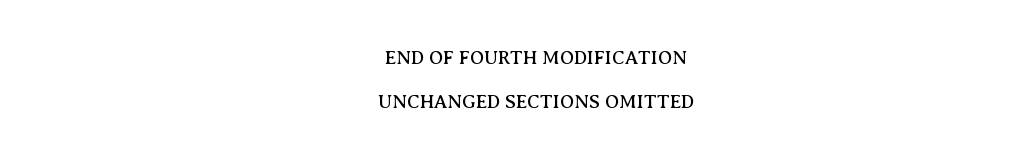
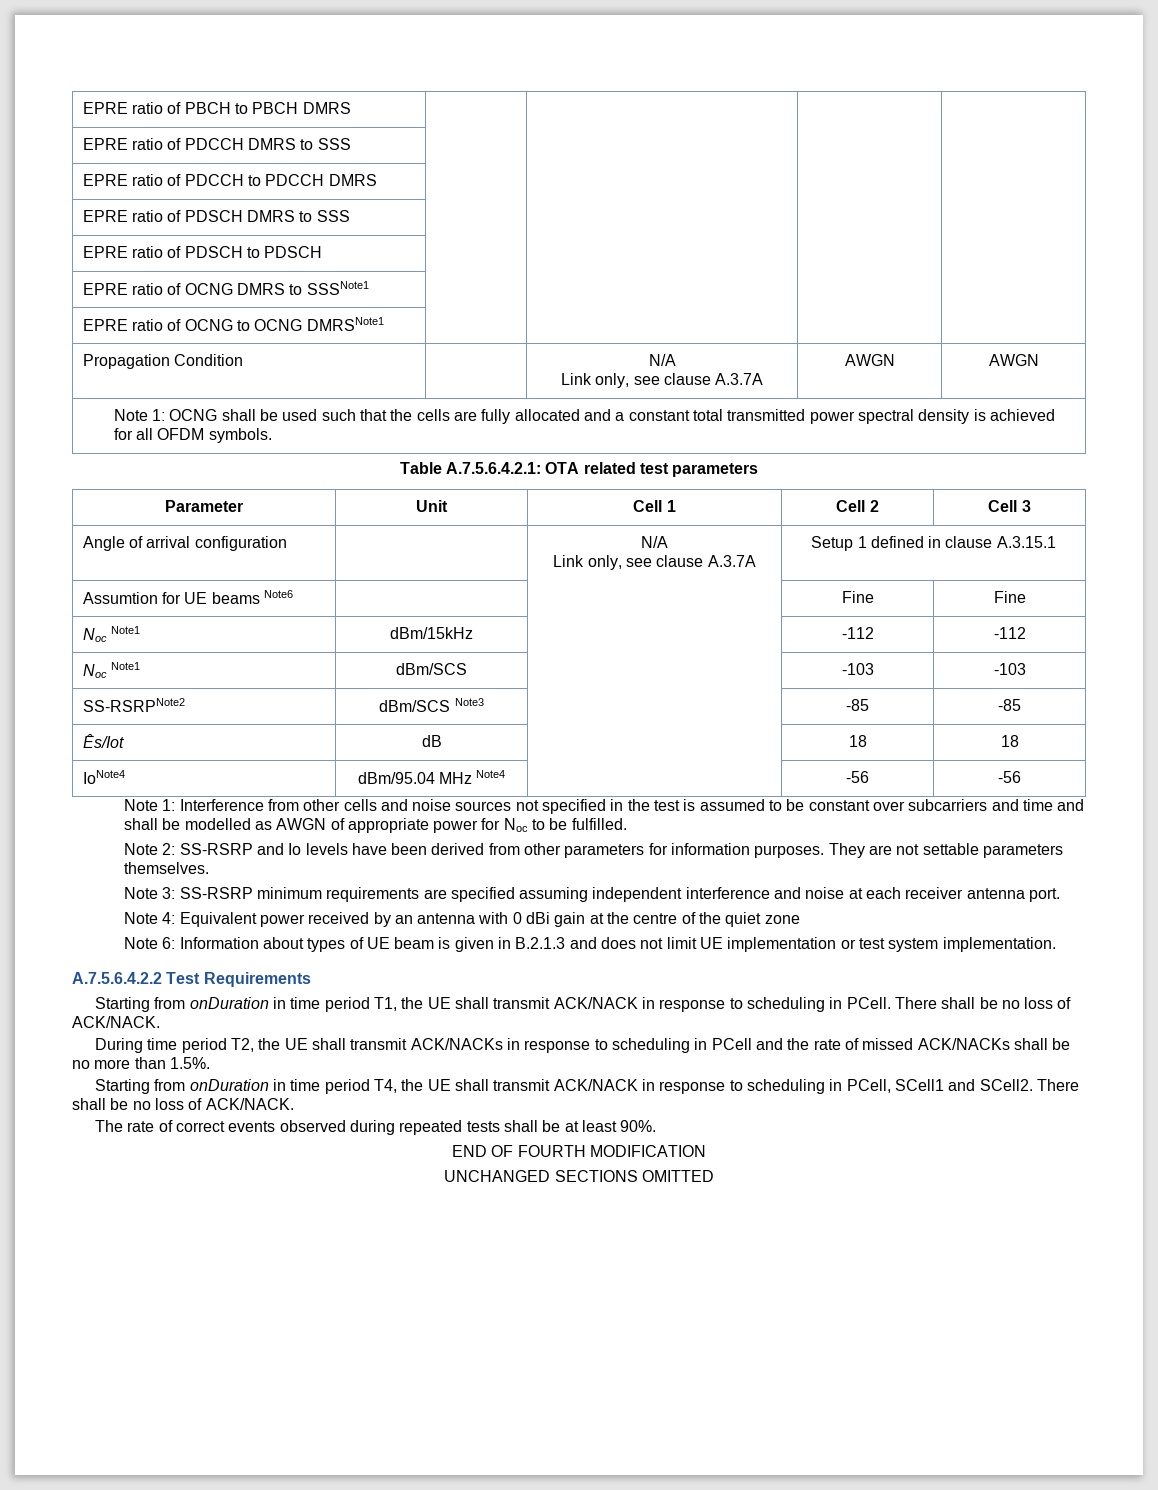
+ EPRE ratio of PBCH to PBCH DMRS | | | |
+ EPRE ratio of PDCCH DMRS to SSS | | | |
+ EPRE ratio of PDCCH to PDCCH DMRS | | | |
+ EPRE ratio of PDSCH DMRS to SSS | | | |
+ EPRE ratio of PDSCH to PDSCH | | | |
+ EPRE ratio of OCNG DMRS to SSSNote1 | | | |
+ EPRE ratio of OCNG to OCNG DMRSNote1 | | | |
+ Propagation Condition | | N/A
+ Link only, see clause A.3.7A | AWGN | AWGN
+ Note 1: OCNG shall be used such that the cells are fully allocated and a constant total transmitted power spectral density is achieved for all OFDM symbols.
+ Table A.7.5.6.4.2.1: OTA related test parameters
+ Parameter | Unit | Cell 1 | Cell 2 | Cell 3
+ Angle of arrival configuration | | N/A
+ Link only, see clause A.3.7A | Setup 1 defined in clause A.3.15.1
+ Assumtion for UE beams Note6 | | | Fine | Fine
+ Noc Note1 | dBm/15kHz | | -112 | -112
+ Noc Note1 | dBm/SCS | | -103 | -103
+ SS-RSRPNote2 | dBm/SCS Note3 | | -85 | -85
+ Ês/Iot | dB | | 18 | 18
+ IoNote4 | dBm/95.04 MHz Note4 | | -56 | -56
+ Note 1: Interference from other cells and noise sources not specified in the test is assumed to be constant over subcarriers and time and shall be modelled as AWGN of appropriate power for Noc to be fulfilled.
+ Note 2: SS-RSRP and Io levels have been derived from other parameters for information purposes. They are not settable parameters themselves.
+ Note 3: SS-RSRP minimum requirements are specified assuming independent interference and noise at each receiver antenna port.
+ Note 4: Equivalent power received by an antenna with 0 dBi gain at the centre of the quiet zone
+ Note 6: Information about types of UE beam is given in B.2.1.3 and does not limit UE implementation or test system implementation.
+ A.7.5.6.4.2.2 Test Requirements
+ Starting from onDuration in time period T1, the UE shall transmit ACK/NACK in response to scheduling in PCell. There shall be no loss of ACK/NACK.
+ During time period T2, the UE shall transmit ACK/NACKs in response to scheduling in PCell and the rate of missed ACK/NACKs shall be no more than 1.5%.
+ Starting from onDuration in time period T4, the UE shall transmit ACK/NACK in response to scheduling in PCell, SCell1 and SCell2. There shall be no loss of ACK/NACK.
+ The rate of correct events observed during repeated tests shall be at least 90%.

